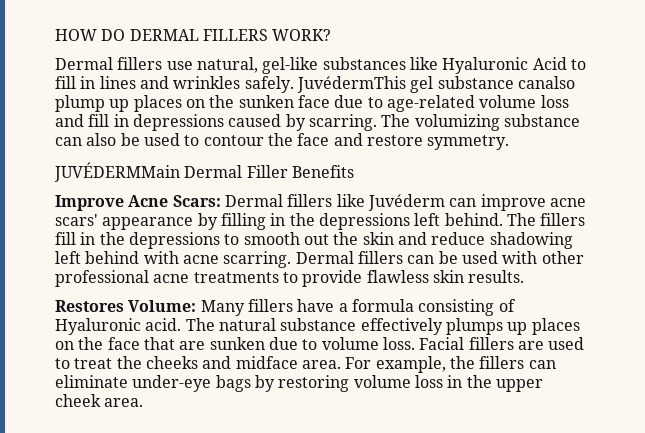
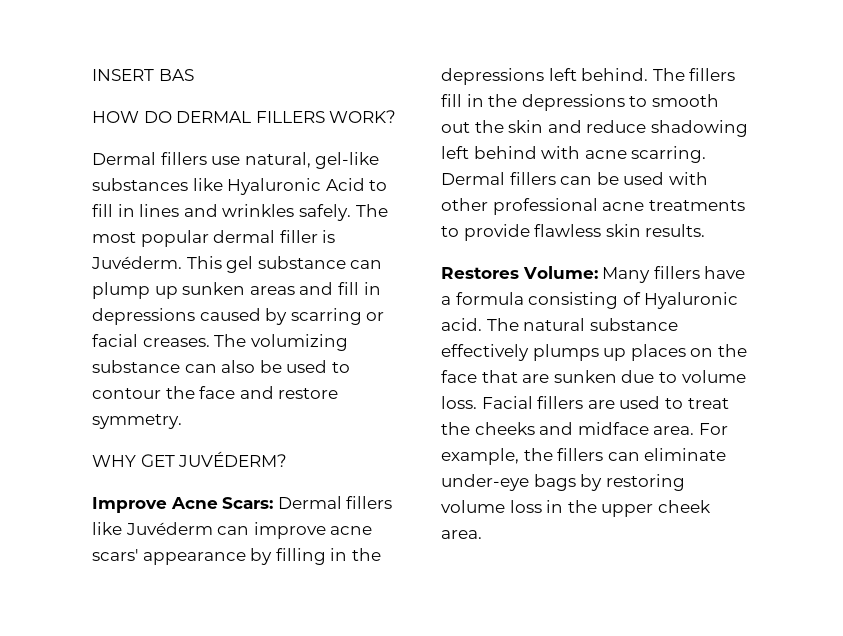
+ INSERT BAS
- JuvédermThis gel substance canalso plump up places on the sunken face due to age-related volume loss and fill in depressions caused by scarring.
+ The most popular dermal filler is Juvéderm. This gel substance can plump up sunken areas and fill in depressions caused by scarring or facial creases.
- JUVÉDERMMain Dermal Filler Benefits
+ WHY GET JUVÉDERM?

